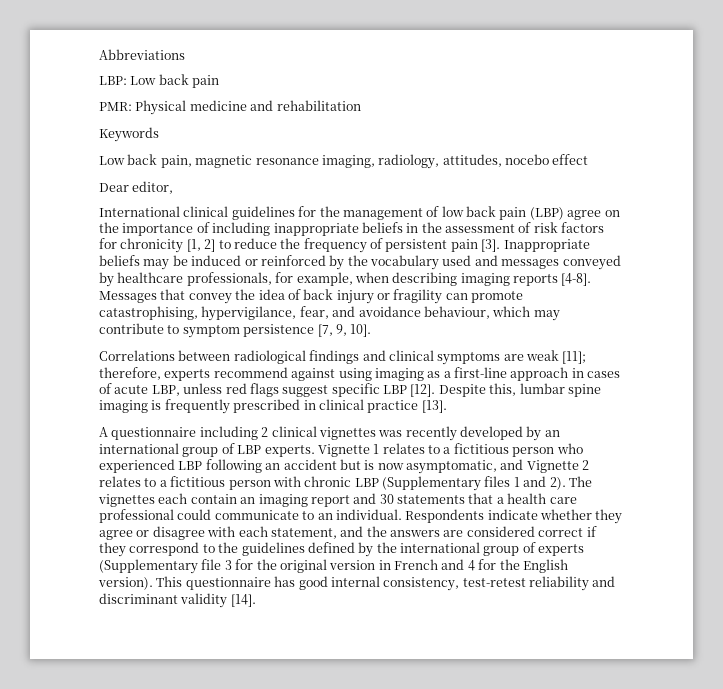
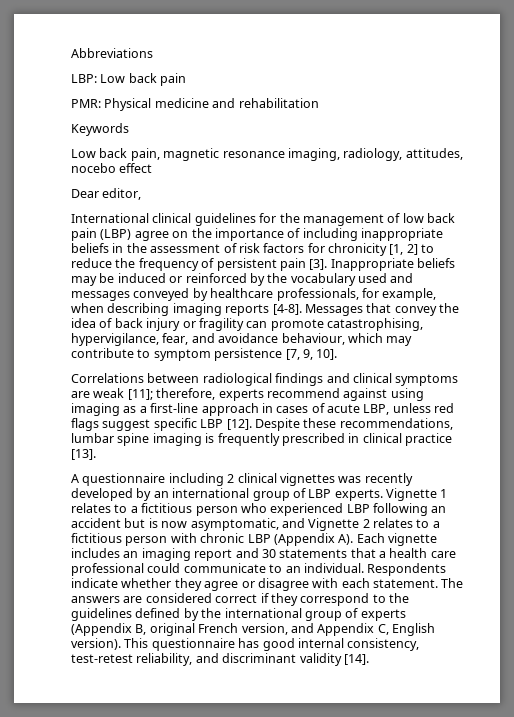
- Despite this, lumbar spine imaging is frequently prescribed in clinical practice [13].
+ Despite these recommendations, lumbar spine imaging is frequently prescribed in clinical practice [13].
- Vignette 1 relates to a fictitious person who experienced LBP following an accident but is now asymptomatic, and Vignette 2 relates to a fictitious person with chronic LBP (Supplementary files 1 and 2). The vignettes each contain an imaging report and 30 statements that a health care professional could communicate to an individual.
+ Vignette 1 relates to a fictitious person who experienced LBP following an accident but is now asymptomatic, and Vignette 2 relates to a fictitious person with chronic LBP (Appendix A). Each vignette includes an imaging report and 30 statements that a health care professional could communicate to an individual.
- Respondents indicate whether they agree or disagree with each statement, and the answers are considered correct if they correspond to the guidelines defined by the international group of experts (Supplementary file 3 for the original version in French and 4 for the English version).
+ Respondents indicate whether they agree or disagree with each statement. The answers are considered correct if they correspond to the guidelines defined by the international group of experts (Appendix B, original French version, and Appendix C, English version).
- This questionnaire has good internal consistency, test-retest reliability and discriminant validity [14].
+ This questionnaire has good internal consistency, test-retest reliability, and discriminant validity [14].

